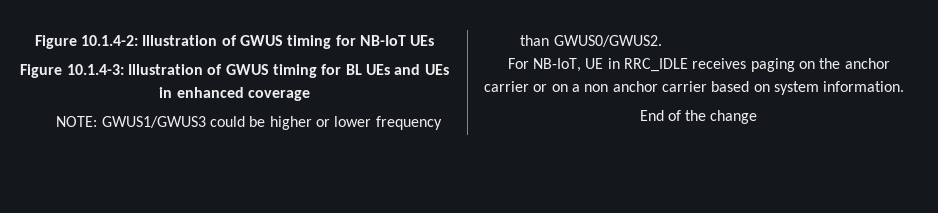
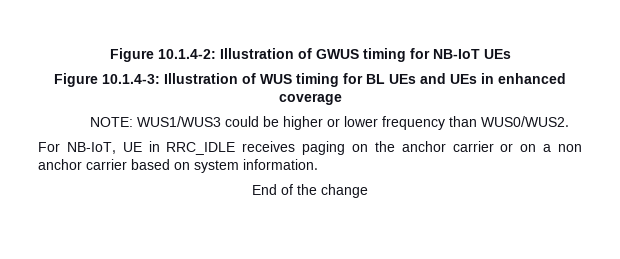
- Figure 10.1.4-3: Illustration of GWUS timing for BL UEs and UEs in enhanced coverage
+ Figure 10.1.4-3: Illustration of WUS timing for BL UEs and UEs in enhanced coverage
- NOTE: GWUS1/GWUS3 could be higher or lower frequency than GWUS0/GWUS2.
+ NOTE: WUS1/WUS3 could be higher or lower frequency than WUS0/WUS2.

